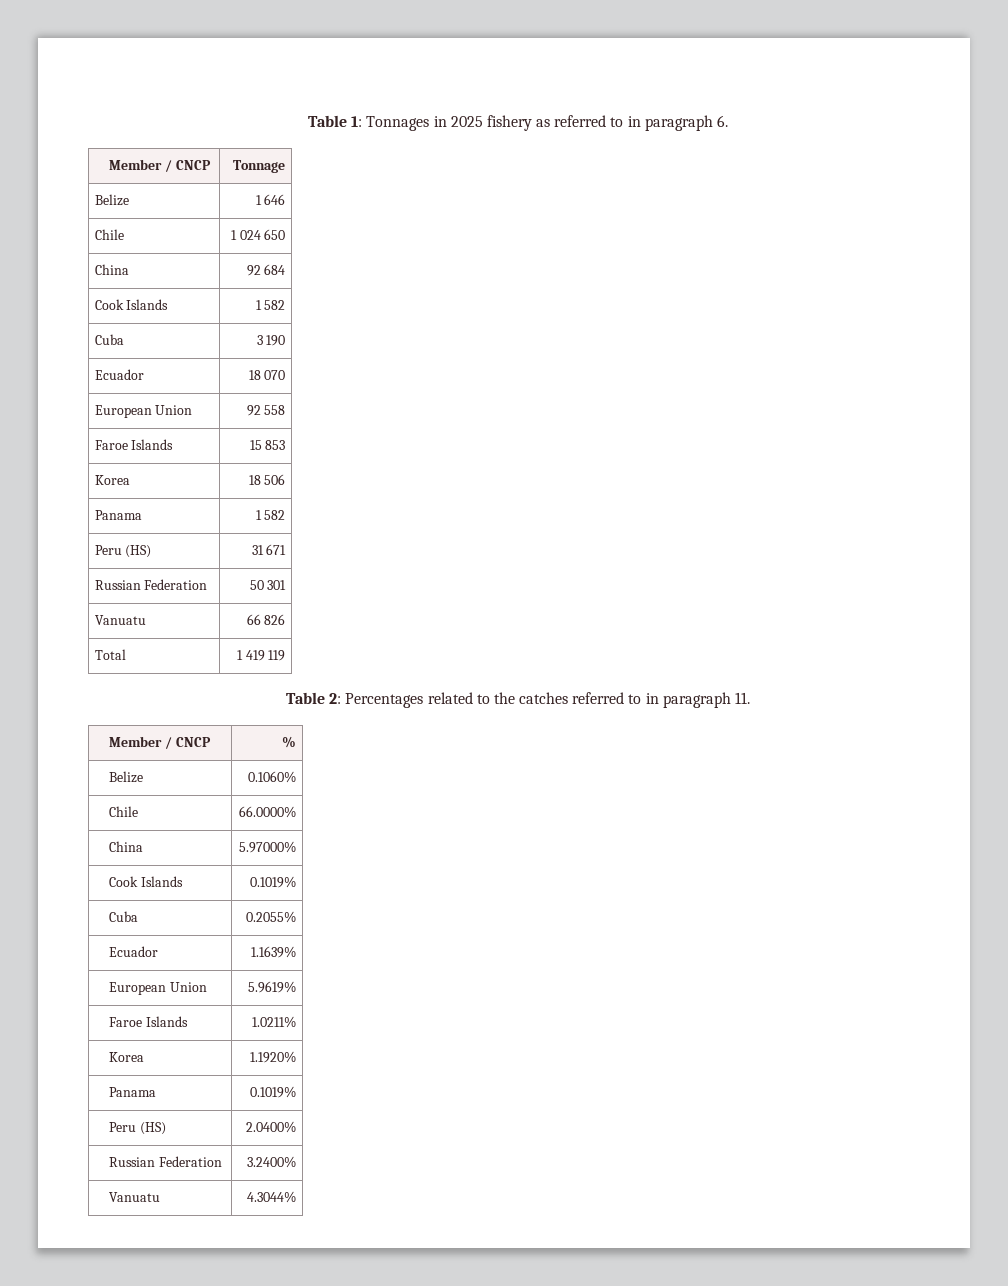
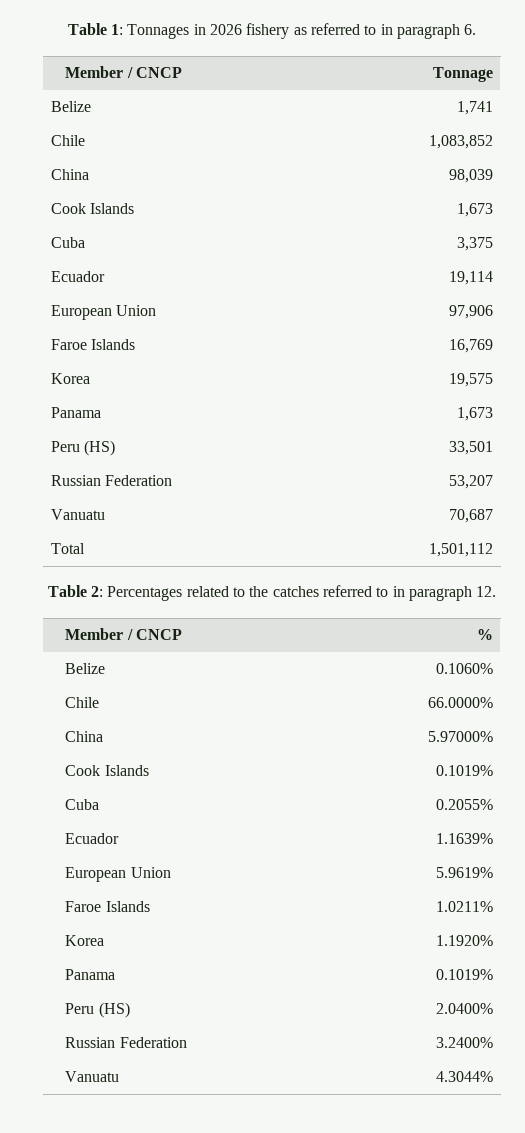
- Table 1: Tonnages in 2025 fishery as referred to in paragraph 6.
+ Table 1: Tonnages in 2026 fishery as referred to in paragraph 6.
- Belize | 1 646
- Chile | 1 024 650
- China | 92 684
- Cook Islands | 1 582
- Cuba | 3 190
- Ecuador | 18 070
- European Union | 92 558
- Faroe Islands | 15 853
- Korea | 18 506
- Panama | 1 582
- Peru (HS) | 31 671
- Russian Federation | 50 301
- Vanuatu | 66 826
+ Belize | 1,741
+ Chile | 1,083,852
+ China | 98,039
+ Cook Islands | 1,673
+ Cuba | 3,375
+ Ecuador | 19,114
+ European Union | 97,906
+ Faroe Islands | 16,769
+ Korea | 19,575
+ Panama | 1,673
+ Peru (HS) | 33,501
+ Russian Federation | 53,207
+ Vanuatu | 70,687
- Total | 1 419 119
+ Total | 1,501,112
- Table 2: Percentages related to the catches referred to in paragraph 11.
+ Table 2: Percentages related to the catches referred to in paragraph 12.

